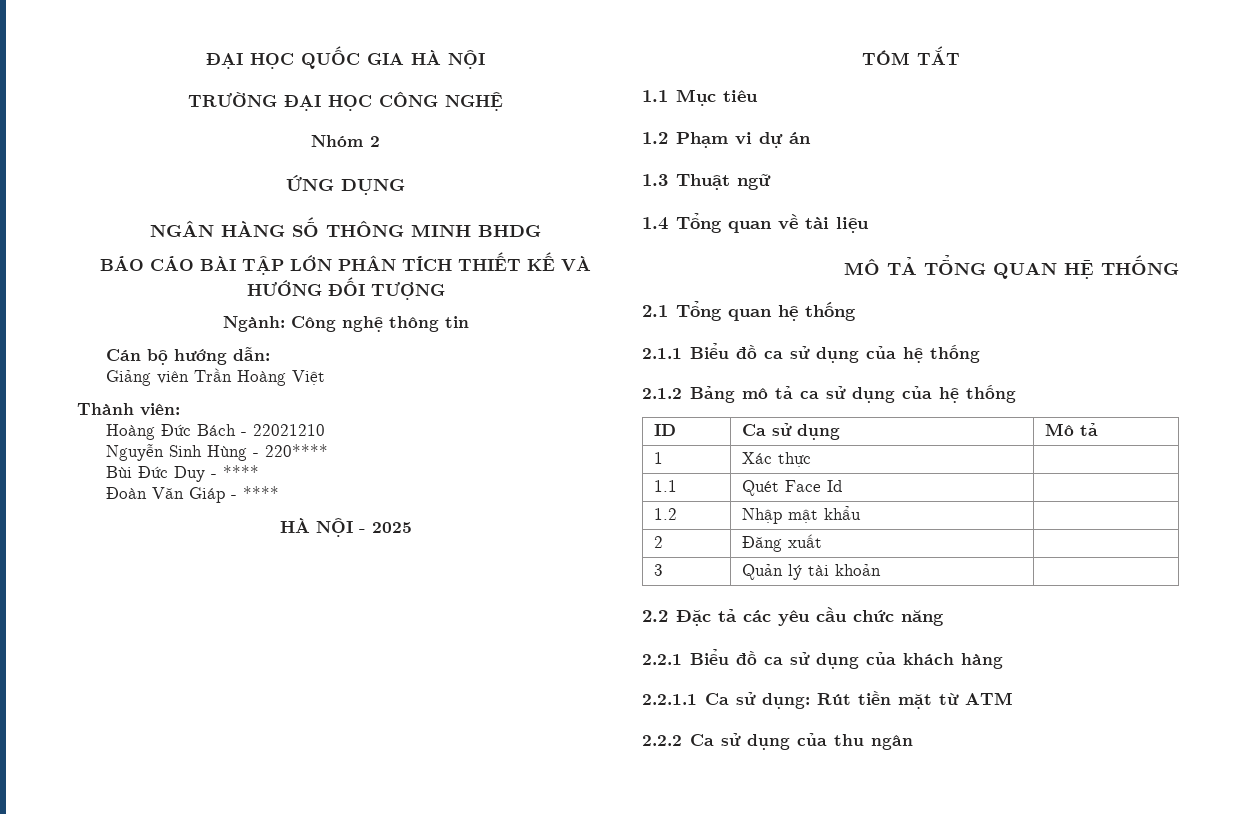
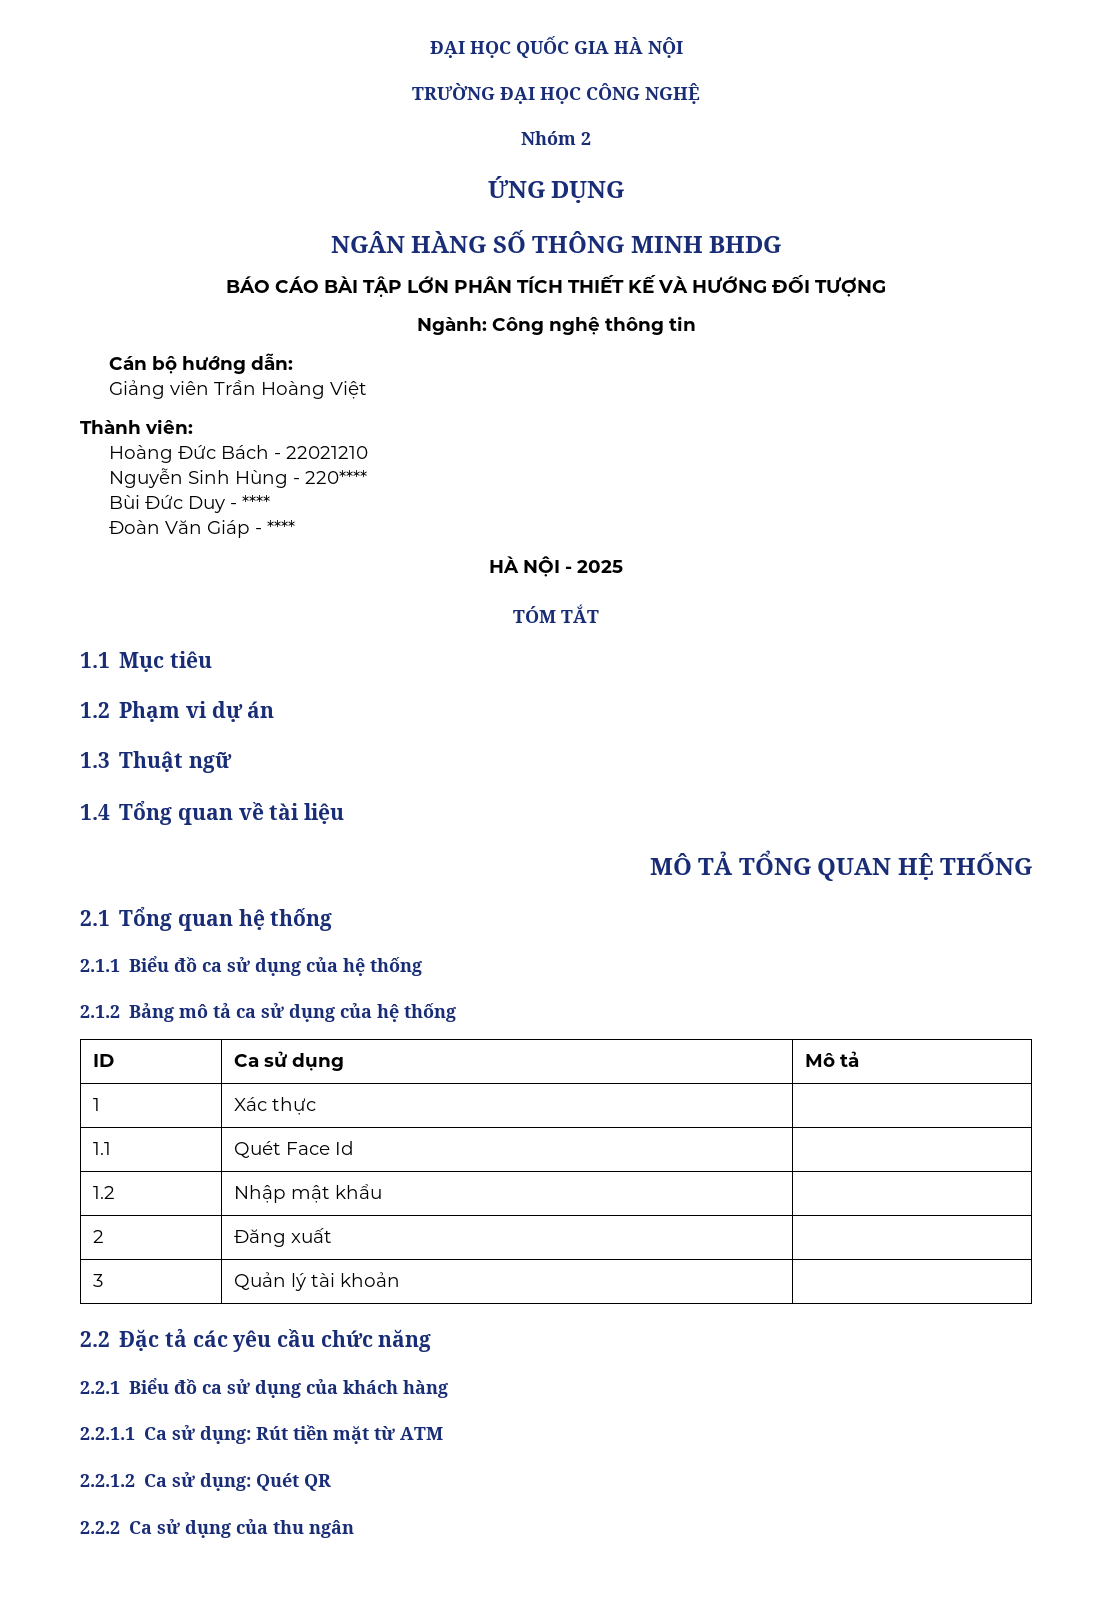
+ 2.2.1.2 Ca sử dụng: Quét QR

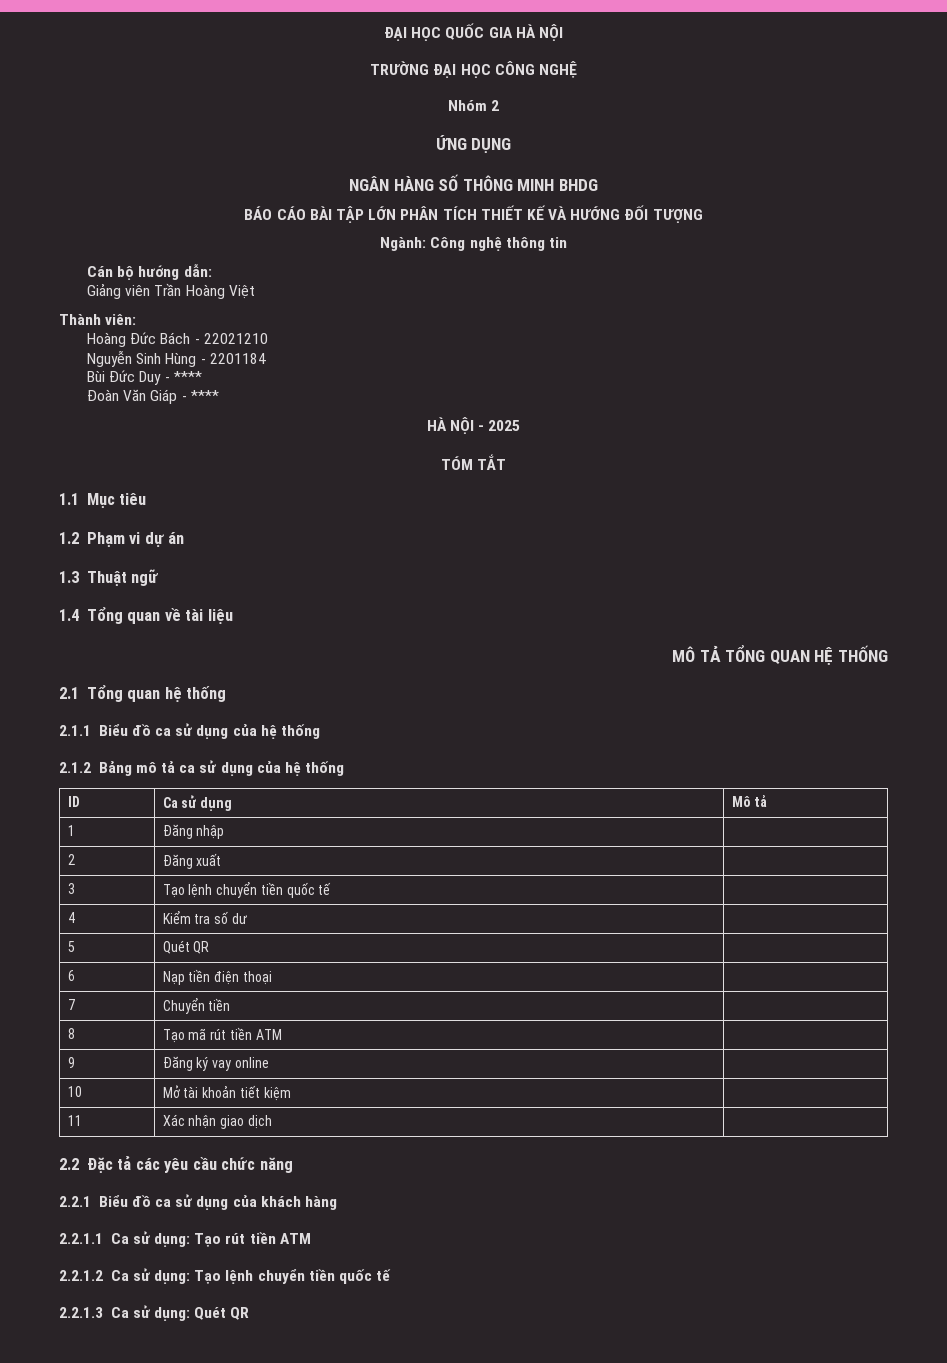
- Nguyễn Sinh Hùng - 220****
+ Nguyễn Sinh Hùng - 2201184
- 1 | Xác thực |
- 1.1 | Quét Face Id |
- 1.2 | Nhập mật khẩu |
+ 1 | Đăng nhập |
  2 | Đăng xuất |
- 3 | Quản lý tài khoản |
+ 3 | Tạo lệnh chuyển tiền quốc tế |
+ 4 | Kiểm tra số dư |
+ 5 | Quét QR |
+ 6 | Nạp tiền điện thoại |
+ 7 | Chuyển tiền |
+ 8 | Tạo mã rút tiền ATM |
+ 9 | Đăng ký vay online |
+ 10 | Mở tài khoản tiết kiệm |
+ 11 | Xác nhận giao dịch |
- 2.2.1.1 Ca sử dụng: Rút tiền mặt từ ATM
- 2.2.1.2 Ca sử dụng: Quét QR
+ 2.2.1.1 Ca sử dụng: Tạo rút tiền ATM
+ 2.2.1.2 Ca sử dụng: Tạo lệnh chuyển tiền quốc tế
+ 2.2.1.3 Ca sử dụng: Quét QR
- 2.2.2 Ca sử dụng của thu ngân

